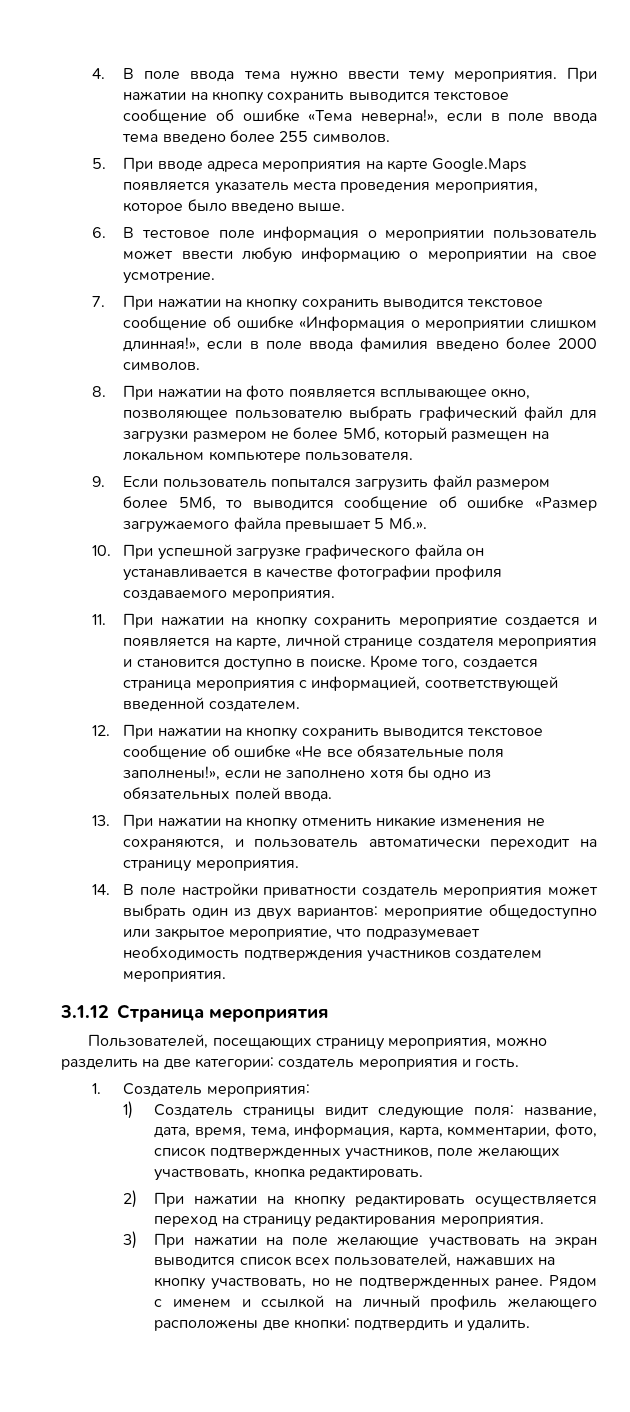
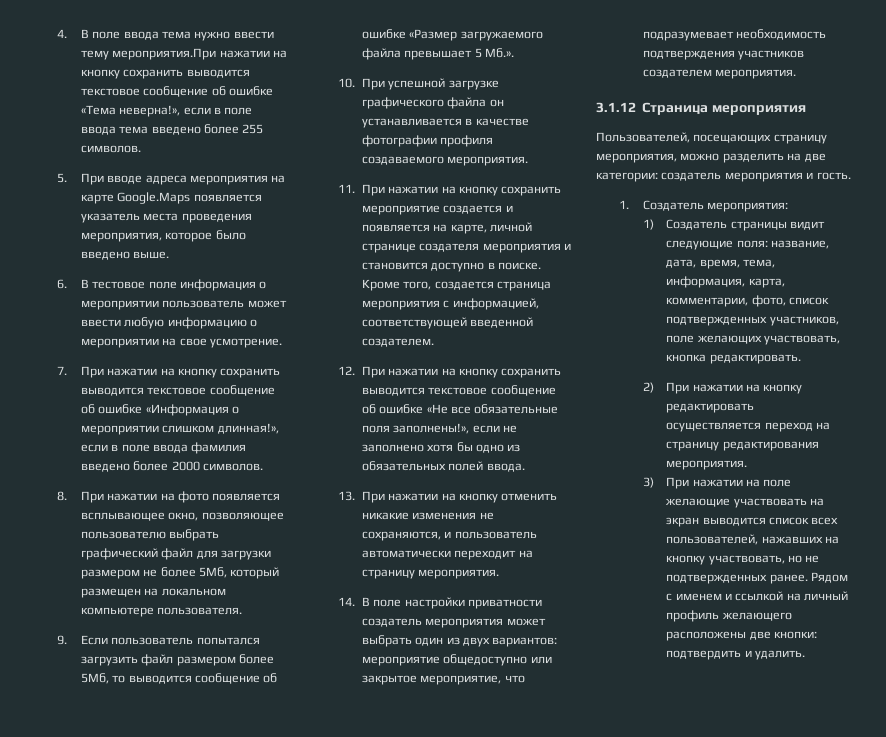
- 4. В поле ввода тема нужно ввести тему мероприятия. При нажатии на кнопку сохранить выводится текстовое сообщение об ошибке «Тема неверна!», если в поле ввода тема введено более 255 символов.
+ 4. В поле ввода тема нужно ввести тему мероприятия.При нажатии на кнопку сохранить выводится текстовое сообщение об ошибке «Тема неверна!», если в поле ввода тема введено более 255 символов.

